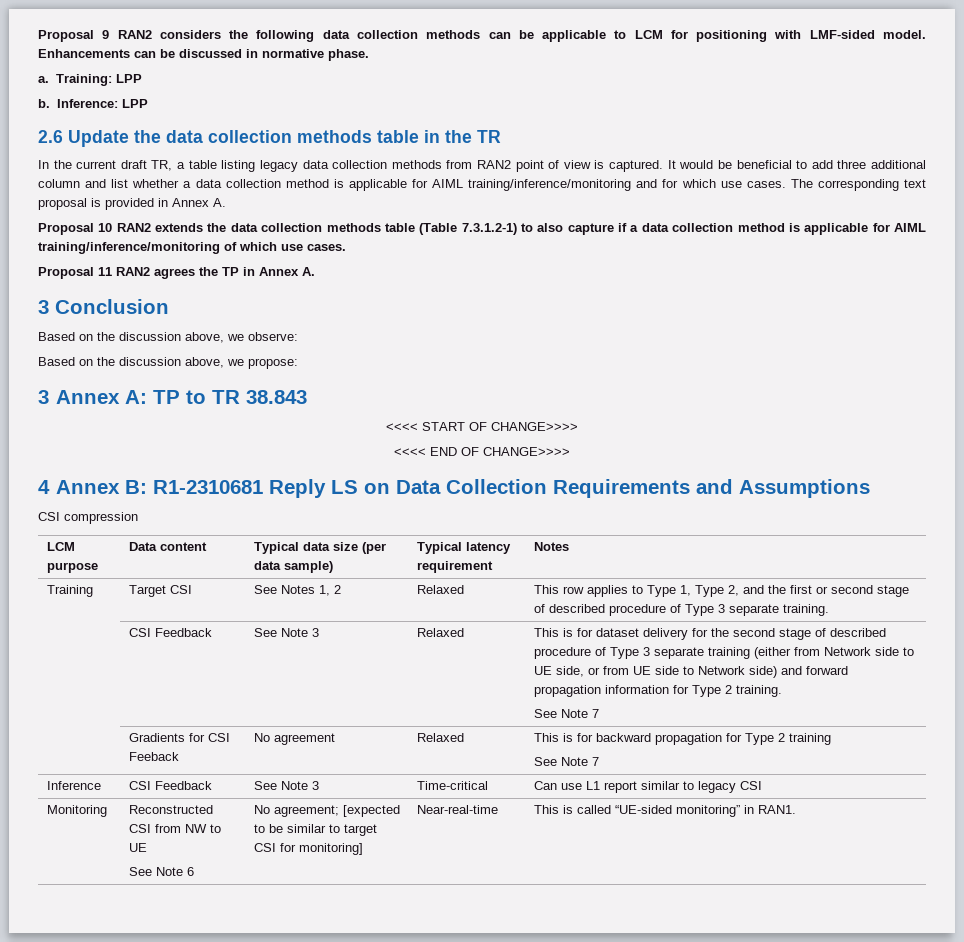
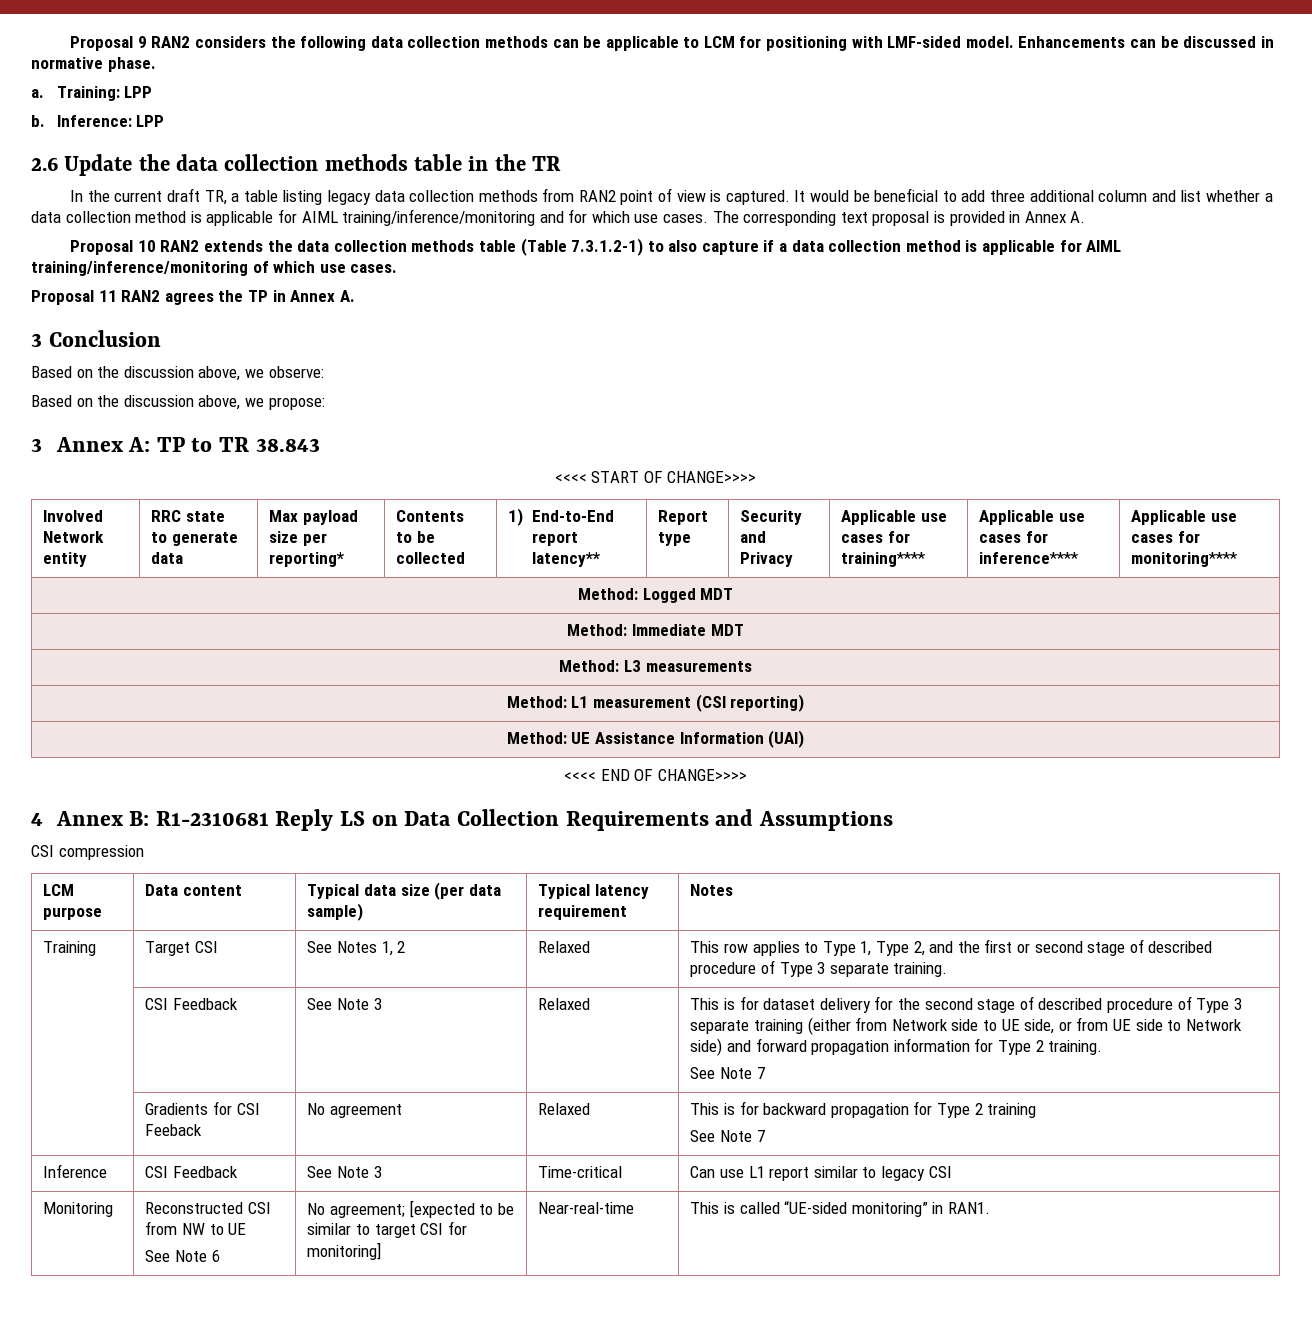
+ Involved Network entity | RRC state to generate data | Max payload size per reporting* | Contents to be collected | 1) End-to-End report latency** | Report type | Security and Privacy | Applicable use cases for training**** | Applicable use cases for inference**** | Applicable use cases for monitoring****
+ Method: Logged MDT
+ Method: Immediate MDT
+ Method: L3 measurements
+ Method: L1 measurement (CSI reporting)
+ Method: UE Assistance Information (UAI)

